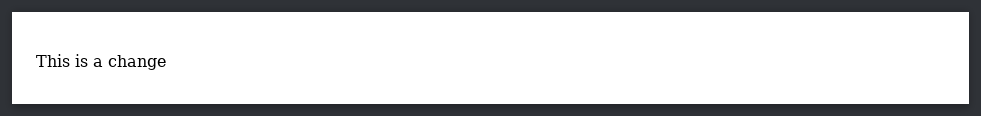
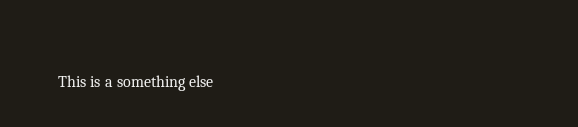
- This is a change
+ This is a something else

